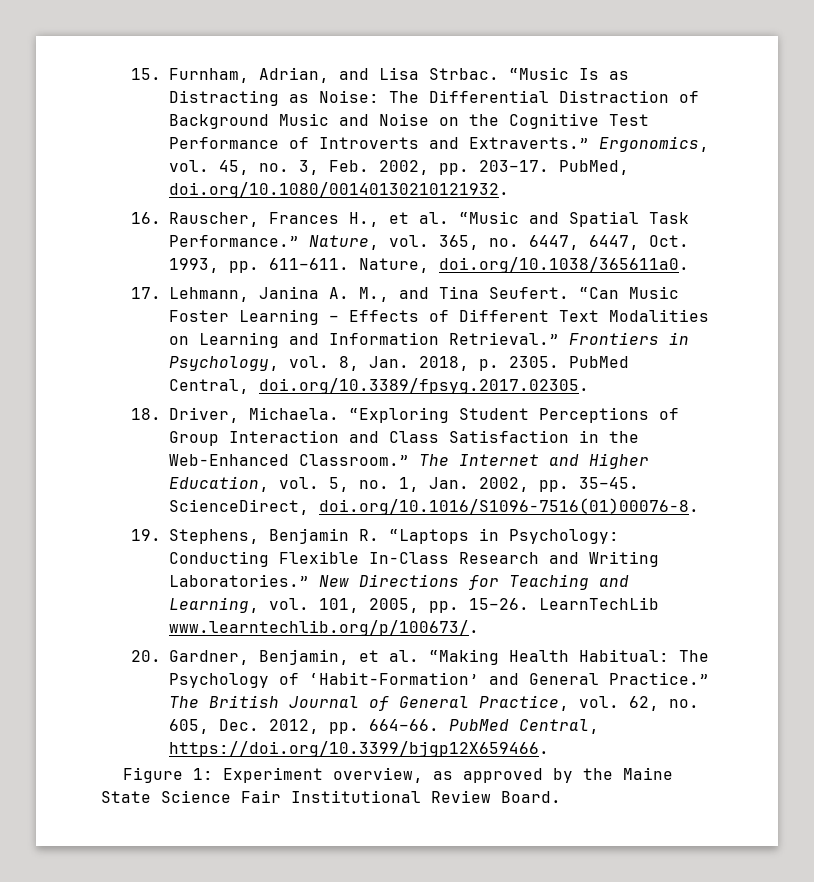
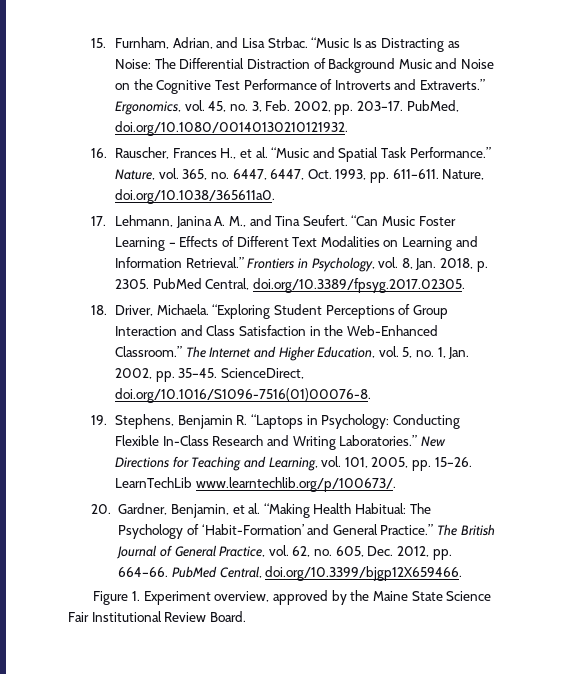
- PubMed Central, https://doi.org/10.3399/bjgp12X659466.
+ PubMed Central, doi.org/10.3399/bjgp12X659466.
- Figure 1: Experiment overview, as approved by the Maine State Science Fair Institutional Review Board.
+ Figure 1. Experiment overview, approved by the Maine State Science Fair Institutional Review Board.

